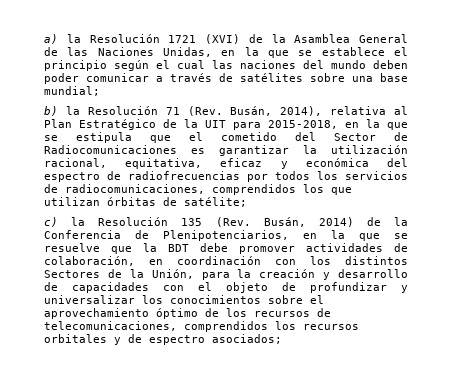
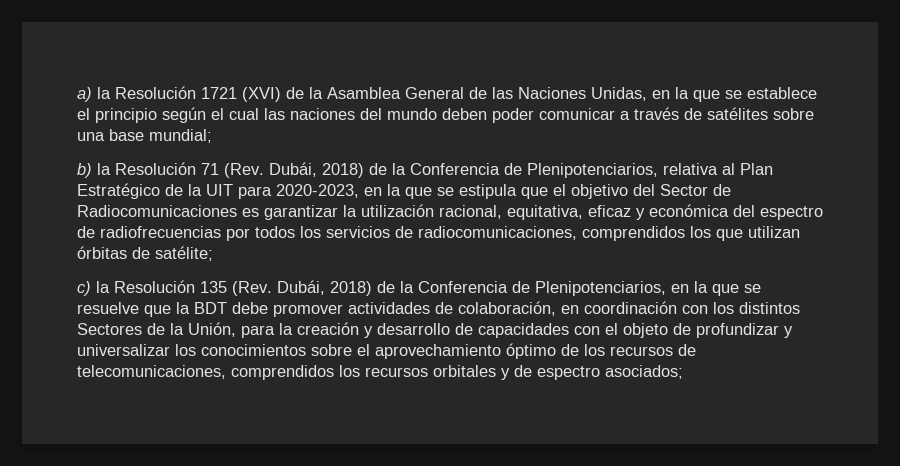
- b) la Resolución 71 (Rev. Busán, 2014), relativa al Plan Estratégico de la UIT para 2015-2018, en la que se estipula que el cometido del Sector de Radiocomunicaciones es garantizar la utilización racional, equitativa, eficaz y económica del espectro de radiofrecuencias por todos los servicios de radiocomunicaciones, comprendidos los que utilizan órbitas de satélite;
+ b) la Resolución 71 (Rev. Dubái, 2018) de la Conferencia de Plenipotenciarios, relativa al Plan Estratégico de la UIT para 2020-2023, en la que se estipula que el objetivo del Sector de Radiocomunicaciones es garantizar la utilización racional, equitativa, eficaz y económica del espectro de radiofrecuencias por todos los servicios de radiocomunicaciones, comprendidos los que utilizan órbitas de satélite;
- c) la Resolución 135 (Rev. Busán, 2014) de la Conferencia de Plenipotenciarios, en la que se resuelve que la BDT debe promover actividades de colaboración, en coordinación con los distintos Sectores de la Unión, para la creación y desarrollo de capacidades con el objeto de profundizar y universalizar los conocimientos sobre el aprovechamiento óptimo de los recursos de telecomunicaciones, comprendidos los recursos orbitales y de espectro asociados;
+ c) la Resolución 135 (Rev. Dubái, 2018) de la Conferencia de Plenipotenciarios, en la que se resuelve que la BDT debe promover actividades de colaboración, en coordinación con los distintos Sectores de la Unión, para la creación y desarrollo de capacidades con el objeto de profundizar y universalizar los conocimientos sobre el aprovechamiento óptimo de los recursos de telecomunicaciones, comprendidos los recursos orbitales y de espectro asociados;

